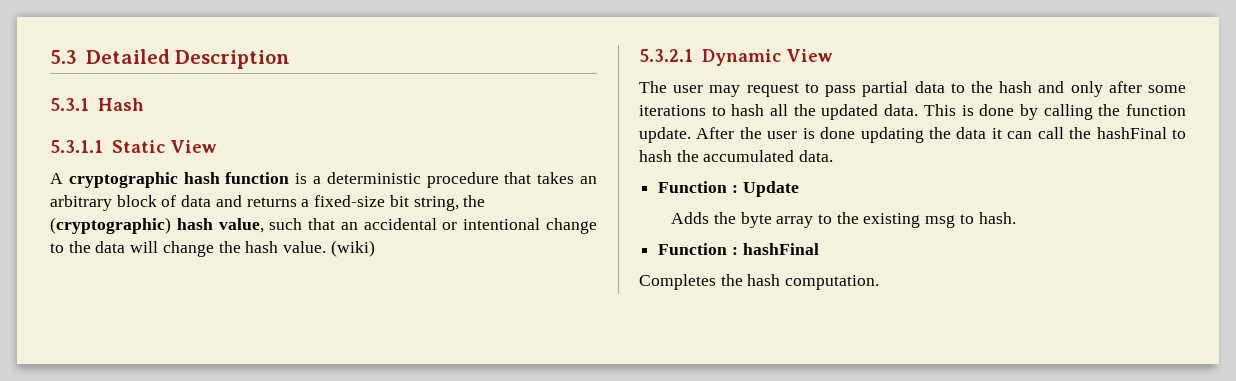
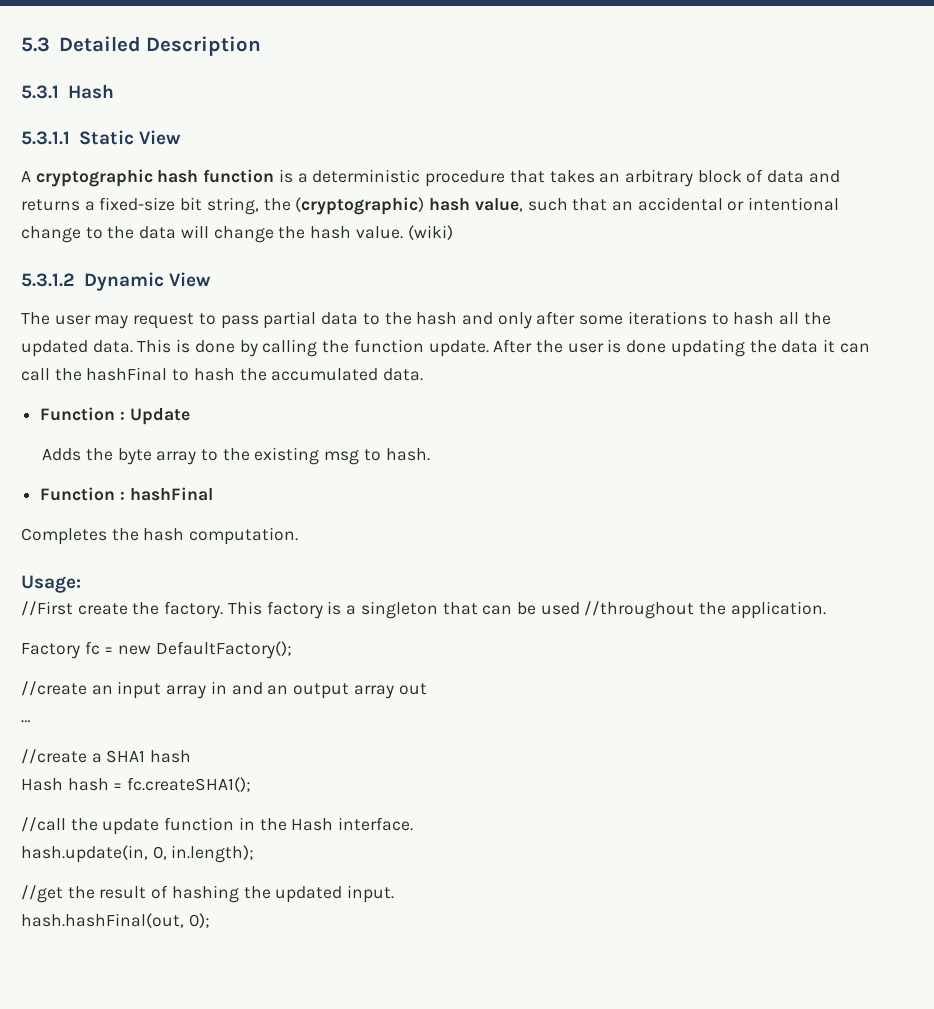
- 5.3.2.1 Dynamic View
+ 5.3.1.2 Dynamic View
+ Usage:
+ //First create the factory. This factory is a singleton that can be used //throughout the application.
+ Factory fc = new DefaultFactory();
+ //create an input array in and an output array out
+ …
+ //create a SHA1 hash
+ Hash hash = fc.createSHA1();
+ //call the update function in the Hash interface.
+ hash.update(in, 0, in.length);
+ //get the result of hashing the updated input.
+ hash.hashFinal(out, 0);

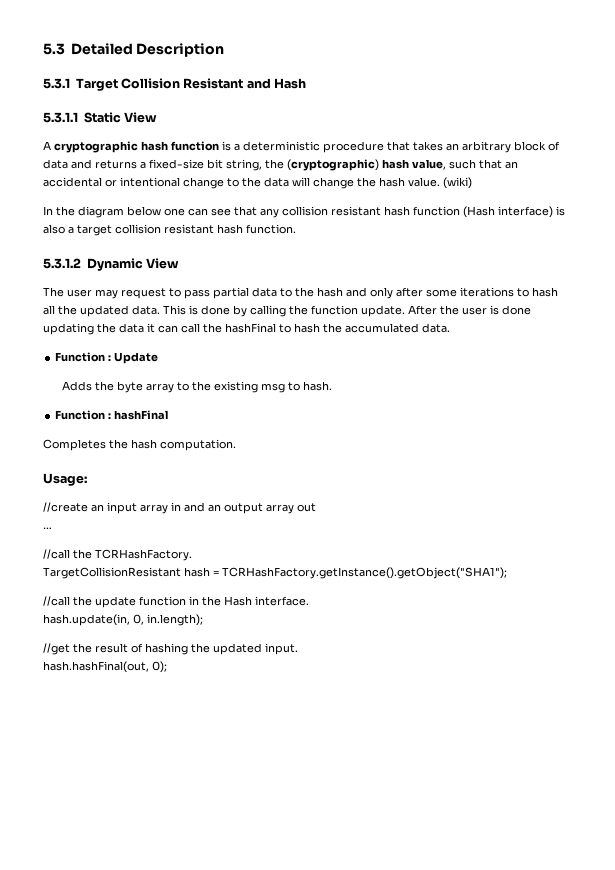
- 5.3.1 Hash
+ 5.3.1 Target Collision Resistant and Hash
+ In the diagram below one can see that any collision resistant hash function (Hash interface) is also a target collision resistant hash function.
- //First create the factory. This factory is a singleton that can be used //throughout the application.
- Factory fc = new DefaultFactory();
- //create a SHA1 hash
- Hash hash = fc.createSHA1();
+ //call the TCRHashFactory.
+ TargetCollisionResistant hash = TCRHashFactory.getInstance().getObject("SHA1");

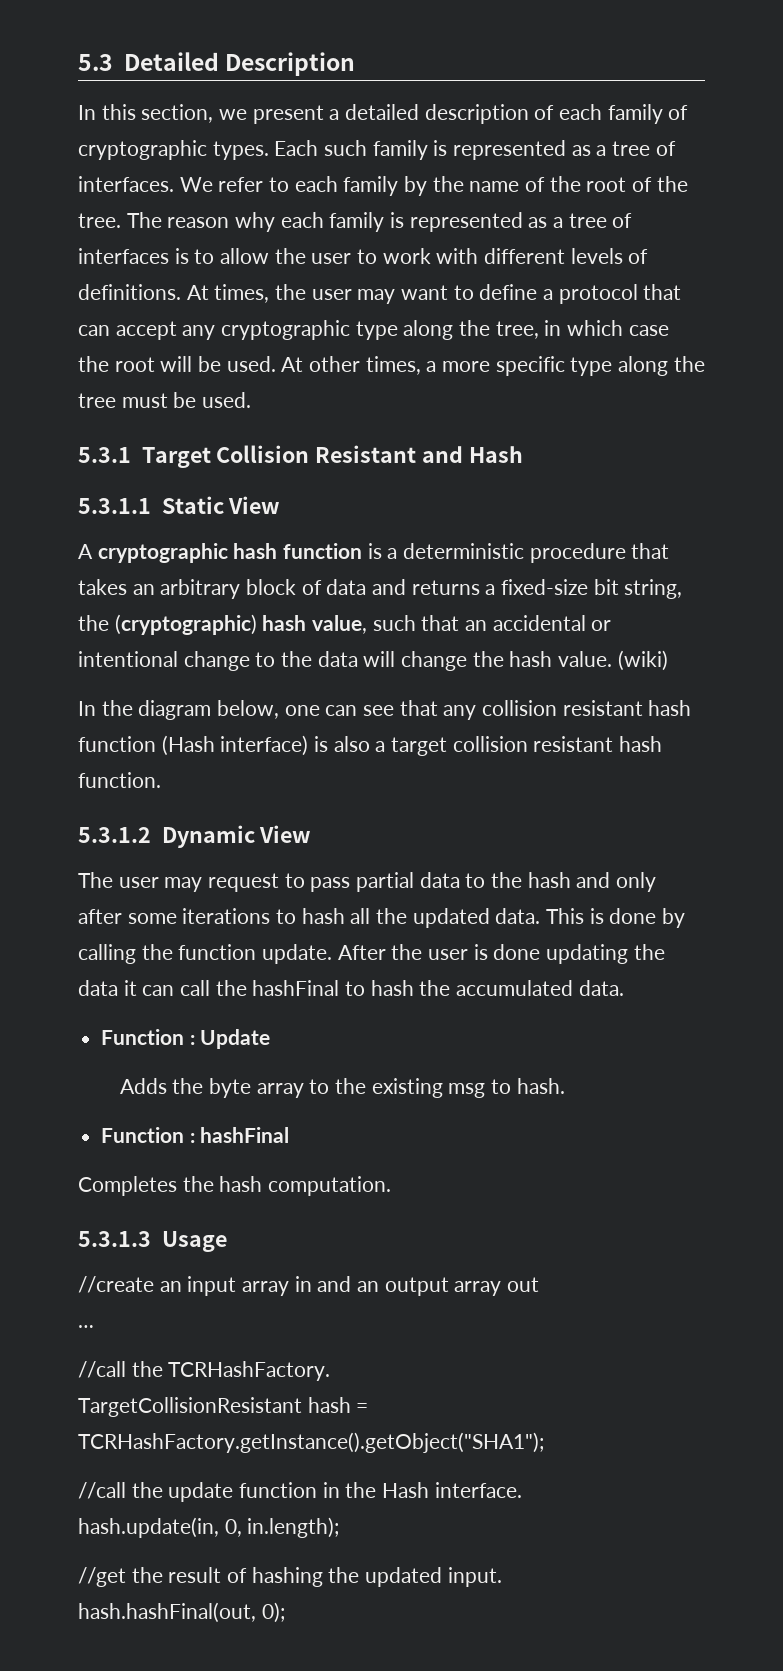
+ In this section, we present a detailed description of each family of cryptographic types. Each such family is represented as a tree of interfaces. We refer to each family by the name of the root of the tree. The reason why each family is represented as a tree of interfaces is to allow the user to work with different levels of definitions. At times, the user may want to define a protocol that can accept any cryptographic type along the tree, in which case the root will be used. At other times, a more specific type along the tree must be used.
- In the diagram below one can see that any collision resistant hash function (Hash interface) is also a target collision resistant hash function.
+ In the diagram below, one can see that any collision resistant hash function (Hash interface) is also a target collision resistant hash function.
- Usage:
+ 5.3.1.3 Usage

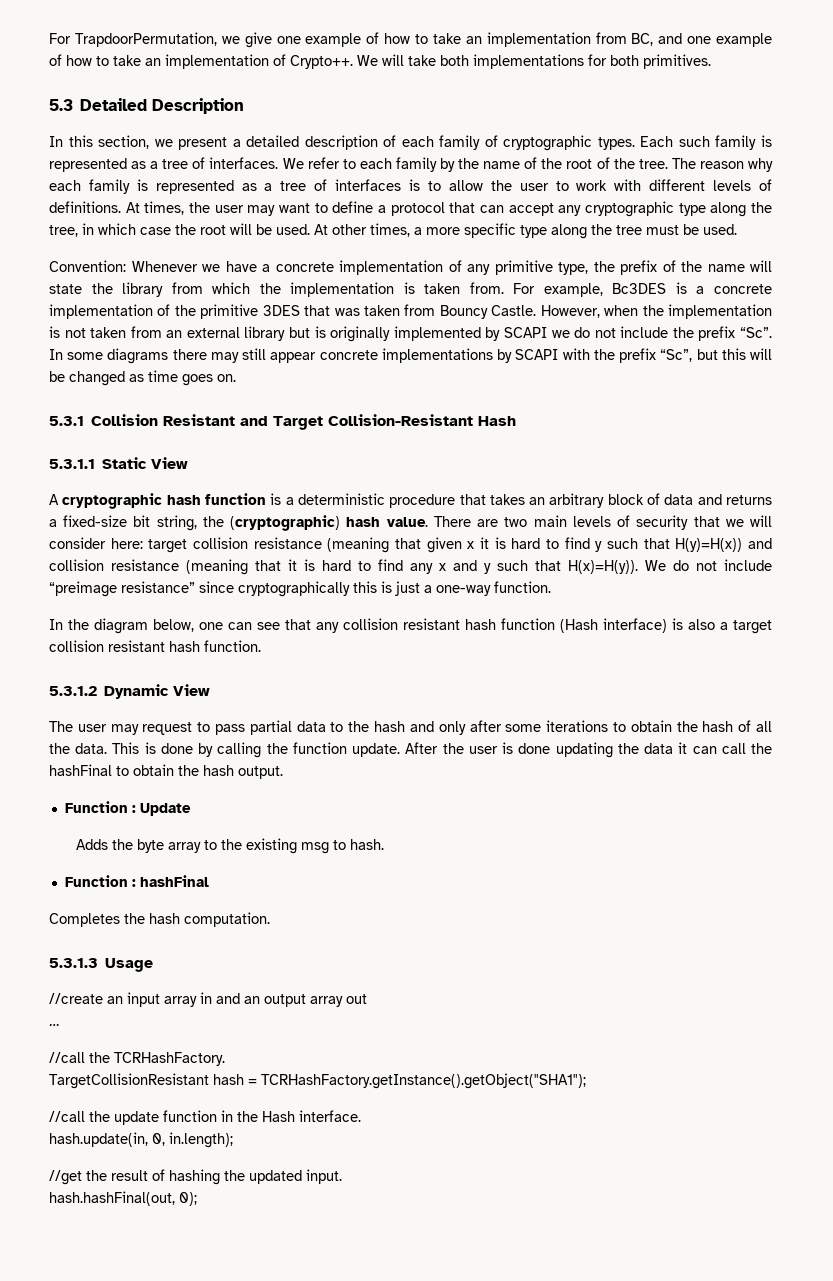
+ For TrapdoorPermutation, we give one example of how to take an implementation from BC, and one example of how to take an implementation of Crypto++. We will take both implementations for both primitives.
+ Convention: Whenever we have a concrete implementation of any primitive type, the prefix of the name will state the library from which the implementation is taken from. For example, Bc3DES is a concrete implementation of the primitive 3DES that was taken from Bouncy Castle. However, when the implementation is not taken from an external library but is originally implemented by SCAPI we do not include the prefix “Sc”. In some diagrams there may still appear concrete implementations by SCAPI with the prefix “Sc”, but this will be changed as time goes on.
- 5.3.1 Target Collision Resistant and Hash
+ 5.3.1 Collision Resistant and Target Collision-Resistant Hash
- A cryptographic hash function is a deterministic procedure that takes an arbitrary block of data and returns a fixed-size bit string, the (cryptographic) hash value, such that an accidental or intentional change to the data will change the hash value. (wiki)
+ A cryptographic hash function is a deterministic procedure that takes an arbitrary block of data and returns a fixed-size bit string, the (cryptographic) hash value. There are two main levels of security that we will consider here: target collision resistance (meaning that given x it is hard to find y such that H(y)=H(x)) and collision resistance (meaning that it is hard to find any x and y such that H(x)=H(y)). We do not include “preimage resistance” since cryptographically this is just a one-way function.
- The user may request to pass partial data to the hash and only after some iterations to hash all the updated data.
+ The user may request to pass partial data to the hash and only after some iterations to obtain the hash of all the data.
- After the user is done updating the data it can call the hashFinal to hash the accumulated data.
+ After the user is done updating the data it can call the hashFinal to obtain the hash output.

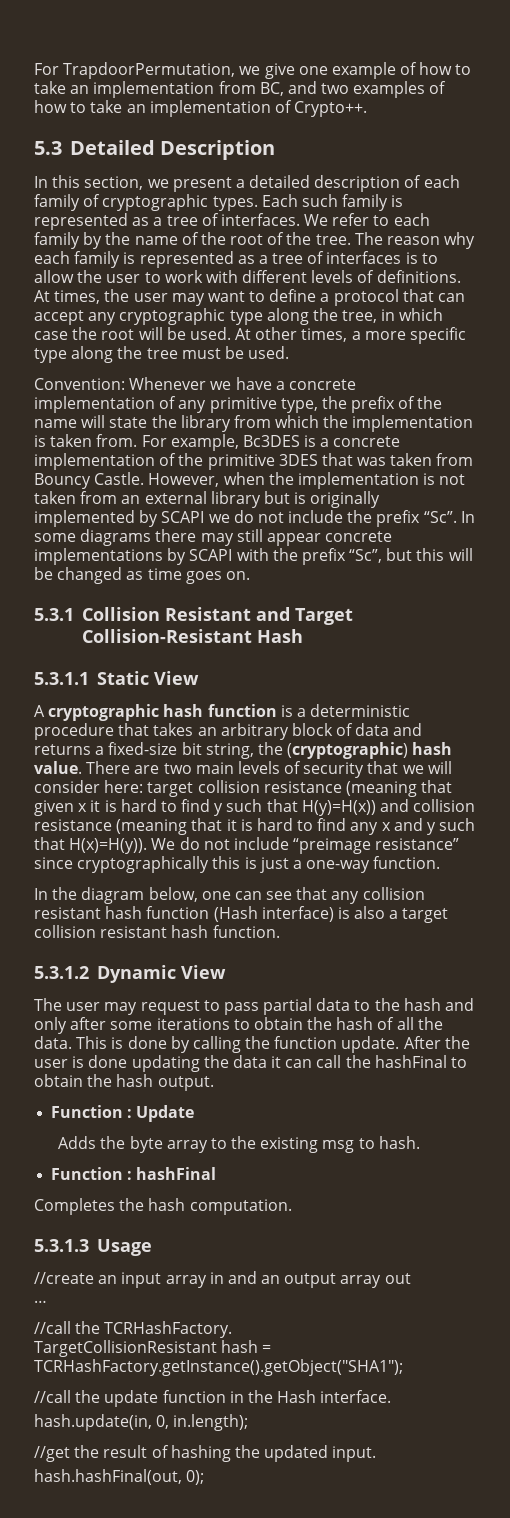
- For TrapdoorPermutation, we give one example of how to take an implementation from BC, and one example of how to take an implementation of Crypto++. We will take both implementations for both primitives.
+ For TrapdoorPermutation, we give one example of how to take an implementation from BC, and two examples of how to take an implementation of Crypto++.

